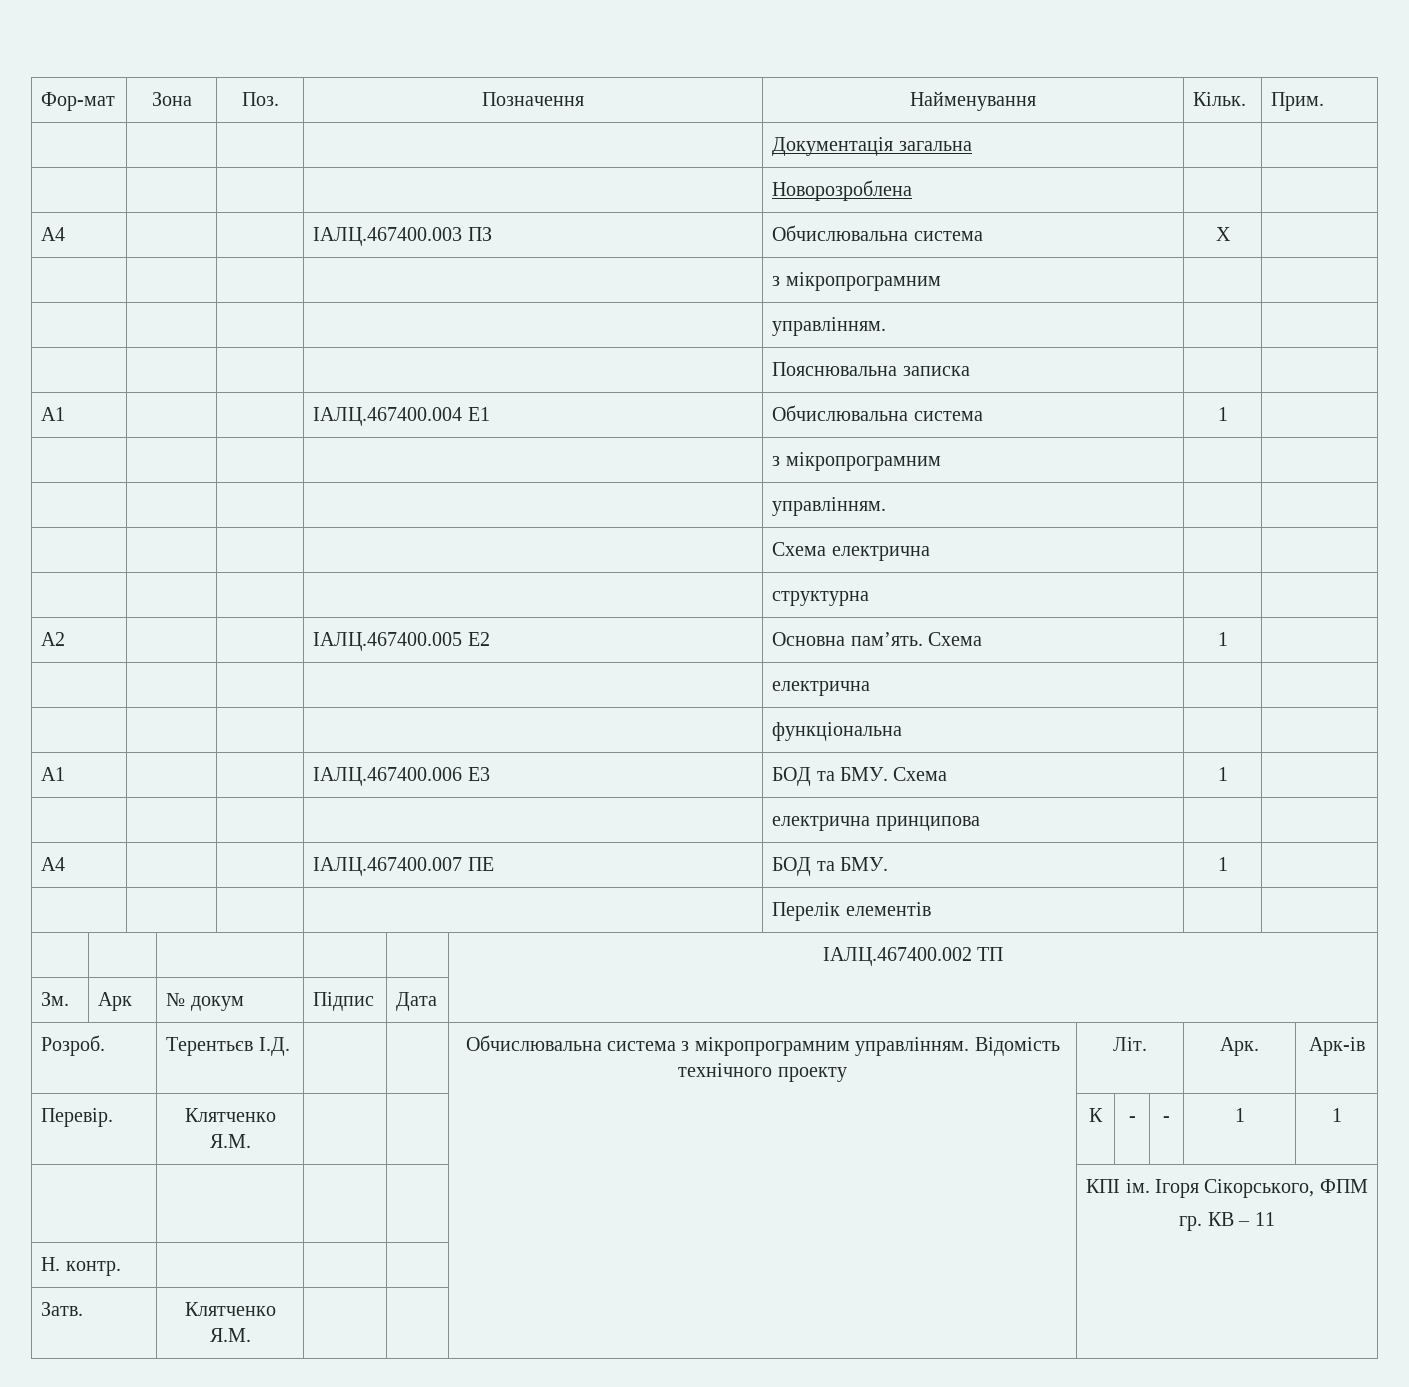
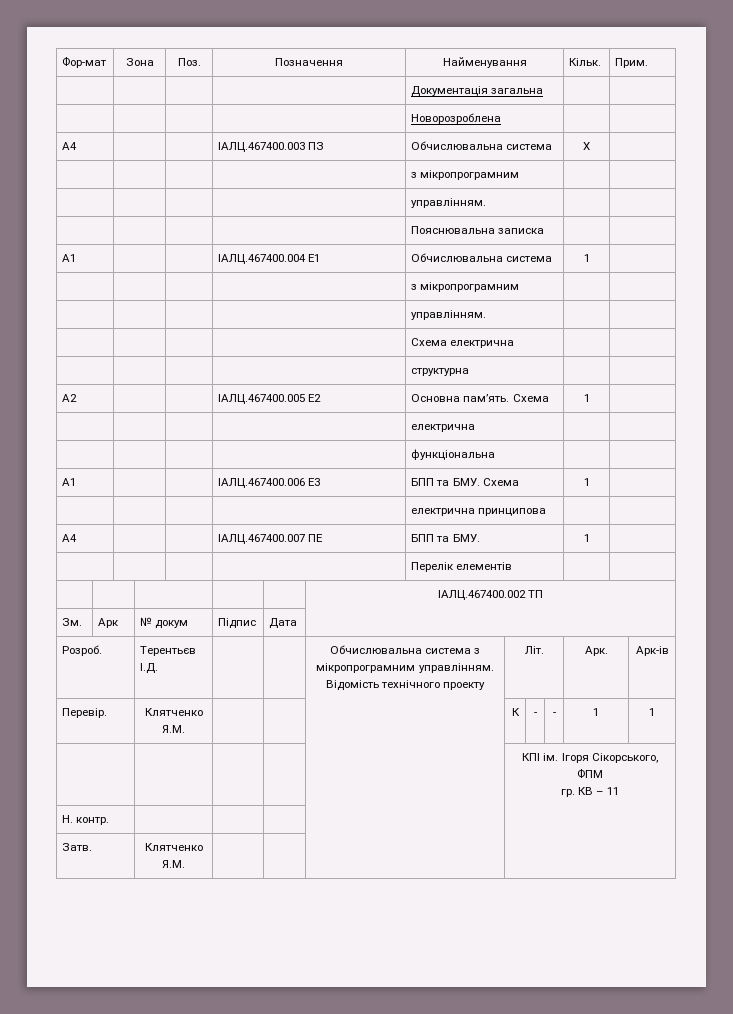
- А1 | | | ІАЛЦ.467400.006 E3 | БОД та БМУ. Схема | 1 |
+ А1 | | | ІАЛЦ.467400.006 E3 | БПП та БМУ. Схема | 1 |
- А4 | | | ІАЛЦ.467400.007 ПЕ | БОД та БМУ. | 1 |
+ А4 | | | ІАЛЦ.467400.007 ПЕ | БПП та БМУ. | 1 |

